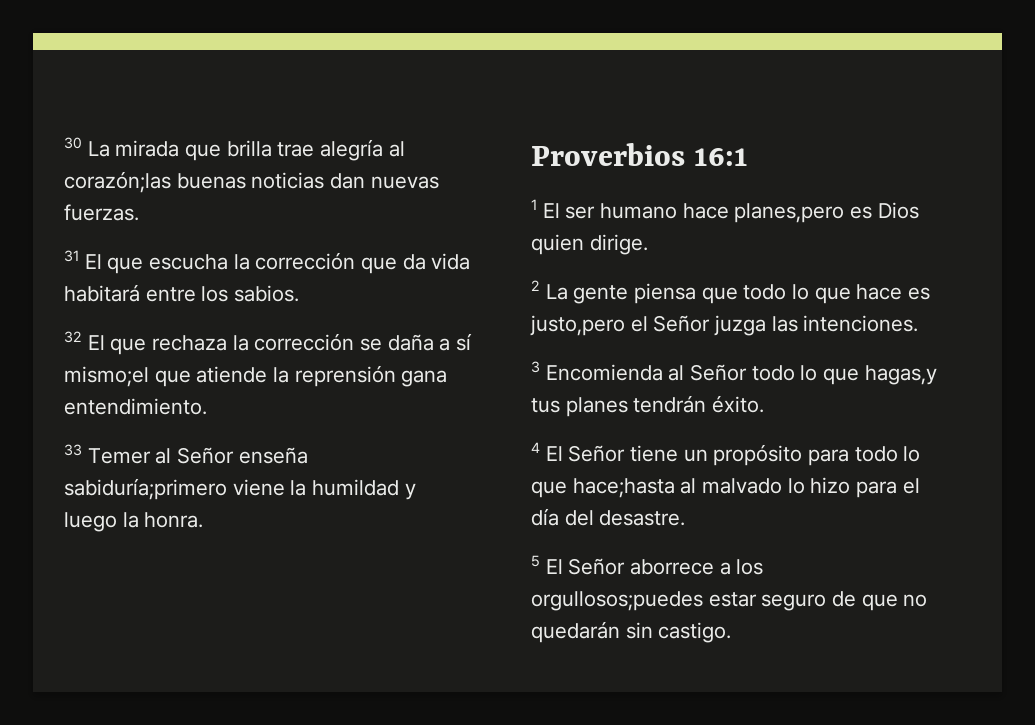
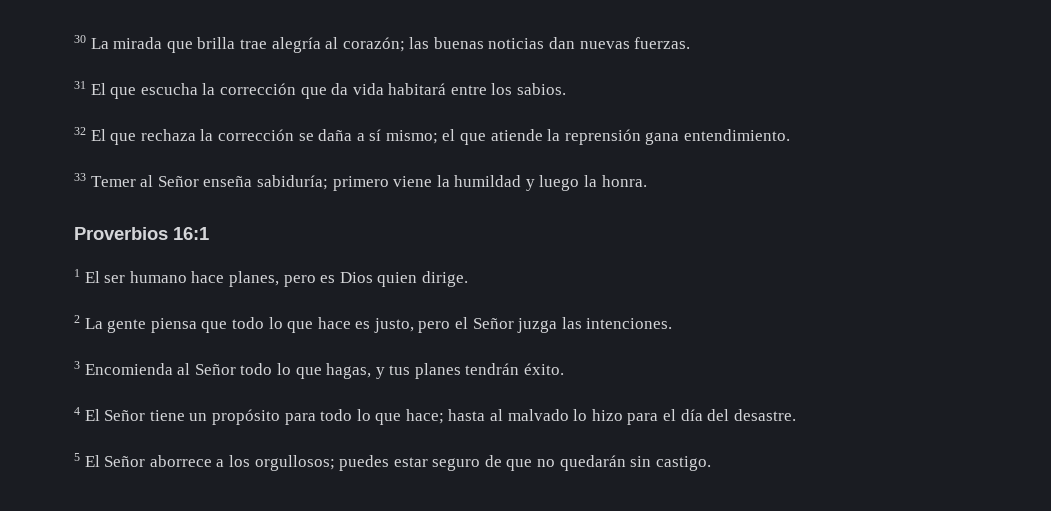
- 30 La mirada que brilla trae alegría al corazón;las buenas noticias dan nuevas fuerzas.
+ 30 La mirada que brilla trae alegría al corazón; las buenas noticias dan nuevas fuerzas.
- 32 El que rechaza la corrección se daña a sí mismo;el que atiende la reprensión gana entendimiento.
+ 32 El que rechaza la corrección se daña a sí mismo; el que atiende la reprensión gana entendimiento.
- 33 Temer al Señor enseña sabiduría;primero viene la humildad y luego la honra.
+ 33 Temer al Señor enseña sabiduría; primero viene la humildad y luego la honra.
- 1 El ser humano hace planes,pero es Dios quien dirige.
+ 1 El ser humano hace planes, pero es Dios quien dirige.
- 2 La gente piensa que todo lo que hace es justo,pero el Señor juzga las intenciones.
+ 2 La gente piensa que todo lo que hace es justo, pero el Señor juzga las intenciones.
- 3 Encomienda al Señor todo lo que hagas,y tus planes tendrán éxito.
+ 3 Encomienda al Señor todo lo que hagas, y tus planes tendrán éxito.
- 4 El Señor tiene un propósito para todo lo que hace;hasta al malvado lo hizo para el día del desastre.
+ 4 El Señor tiene un propósito para todo lo que hace; hasta al malvado lo hizo para el día del desastre.
- 5 El Señor aborrece a los orgullosos;puedes estar seguro de que no quedarán sin castigo.
+ 5 El Señor aborrece a los orgullosos; puedes estar seguro de que no quedarán sin castigo.

